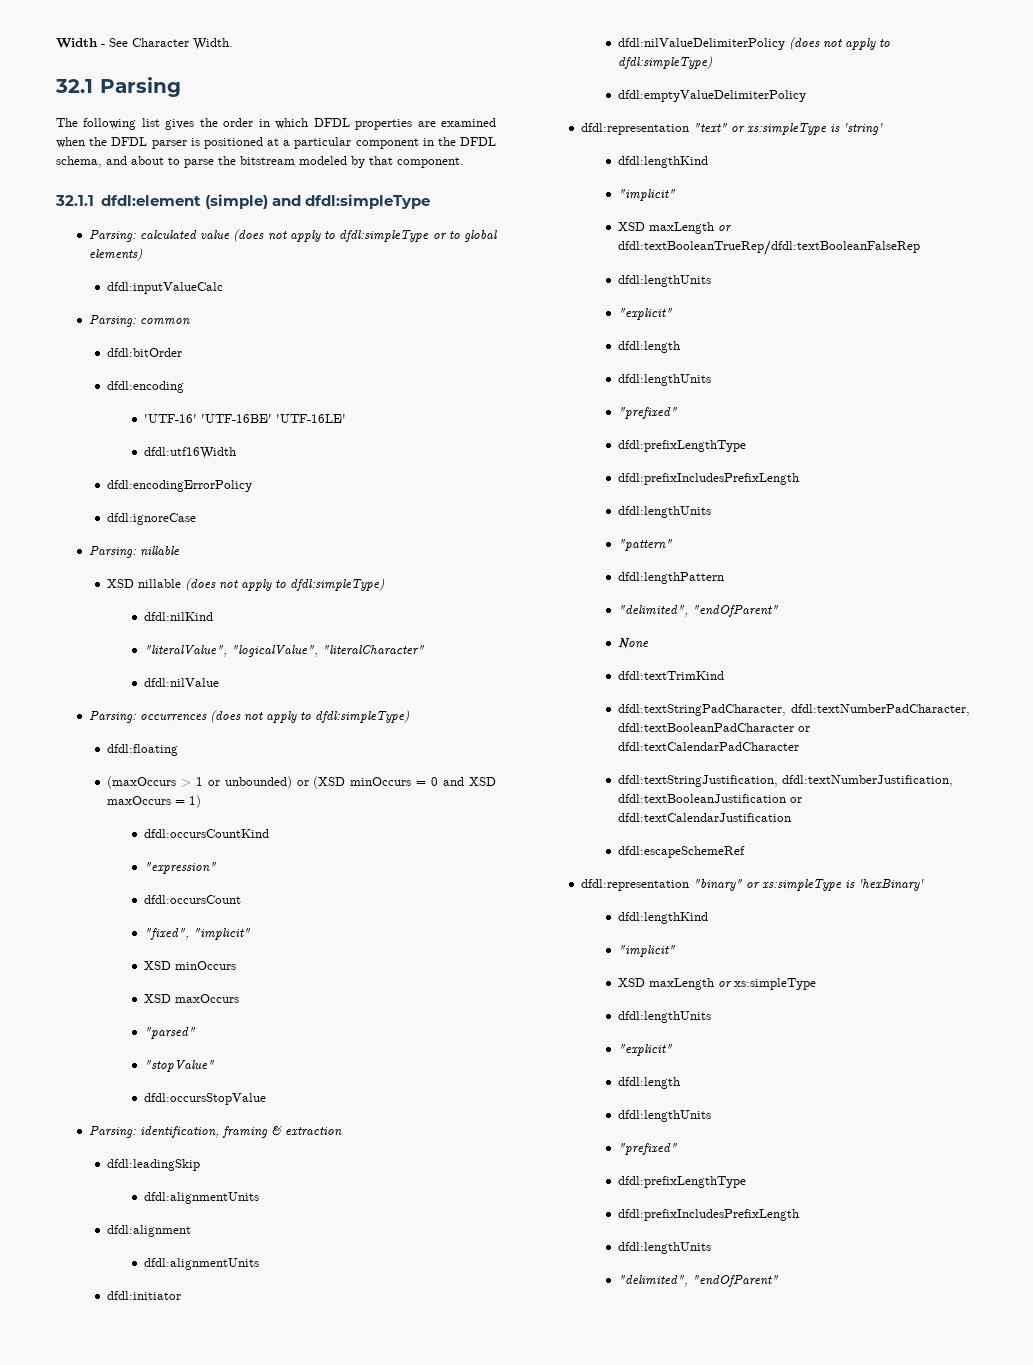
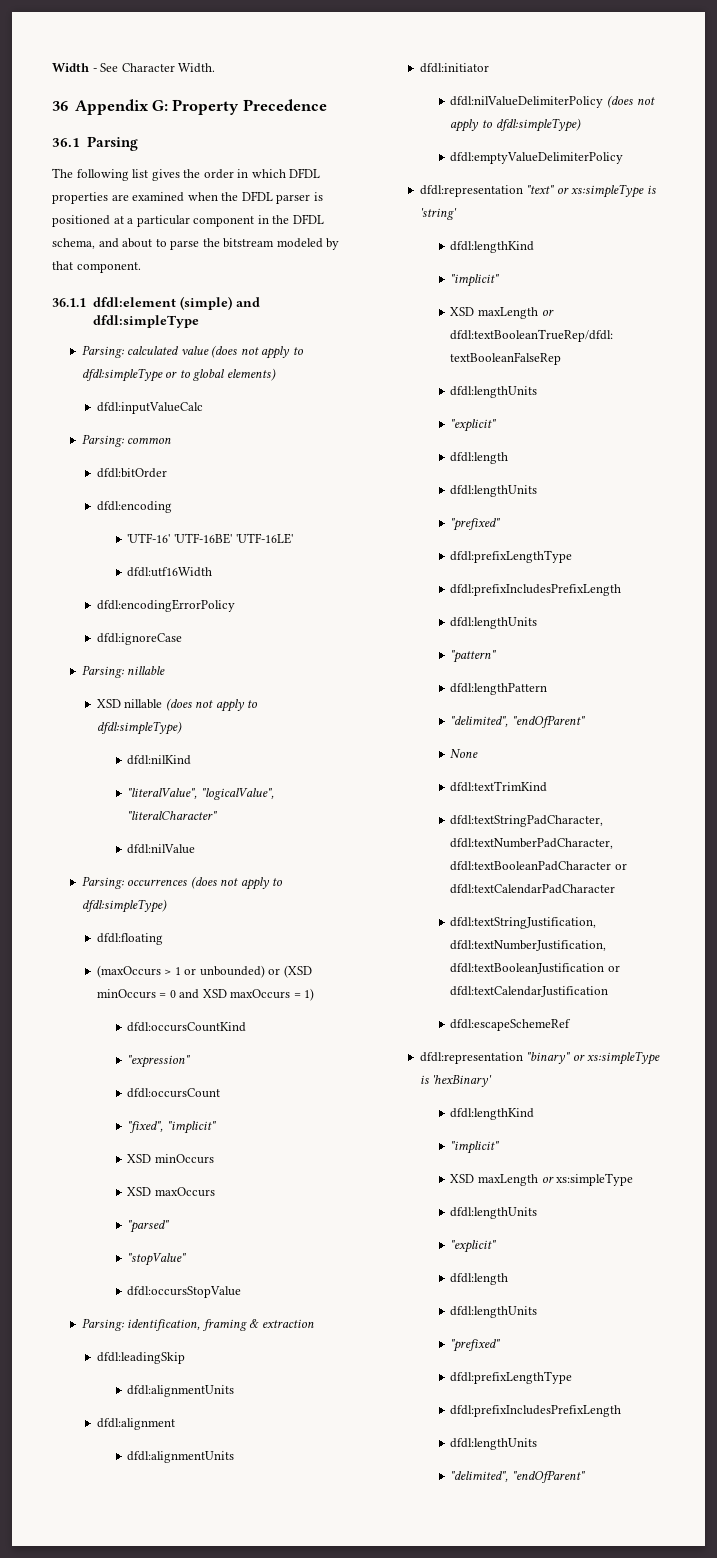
- 32.1 Parsing
+ 36 Appendix G: Property Precedence
+ 36.1 Parsing
- 32.1.1 dfdl:element (simple) and dfdl:simpleType
+ 36.1.1 dfdl:element (simple) and dfdl:simpleType

